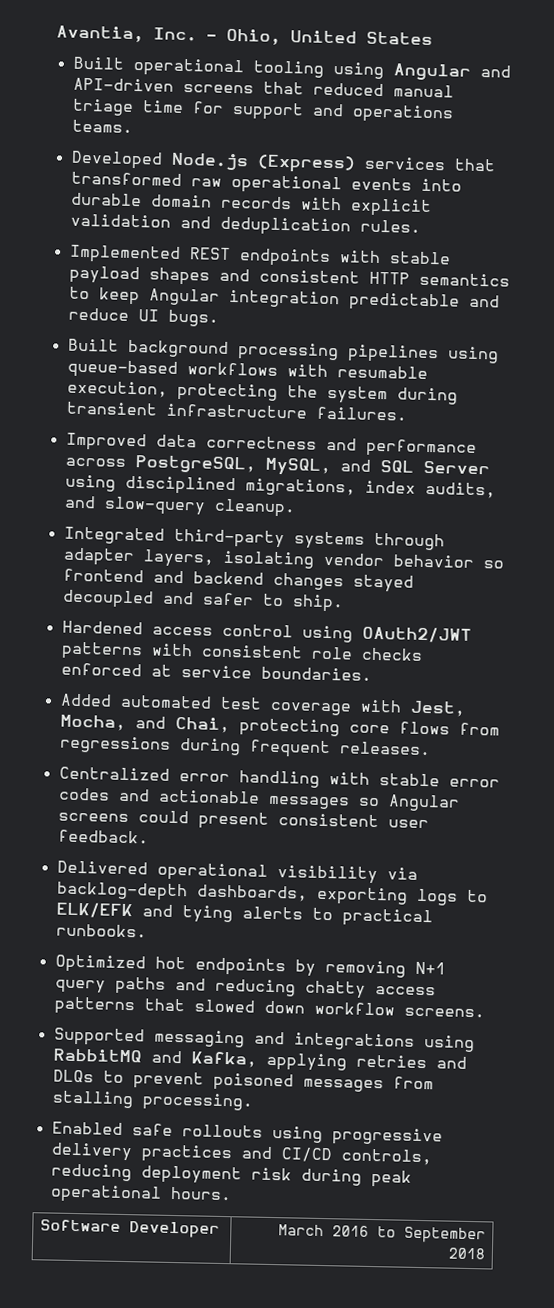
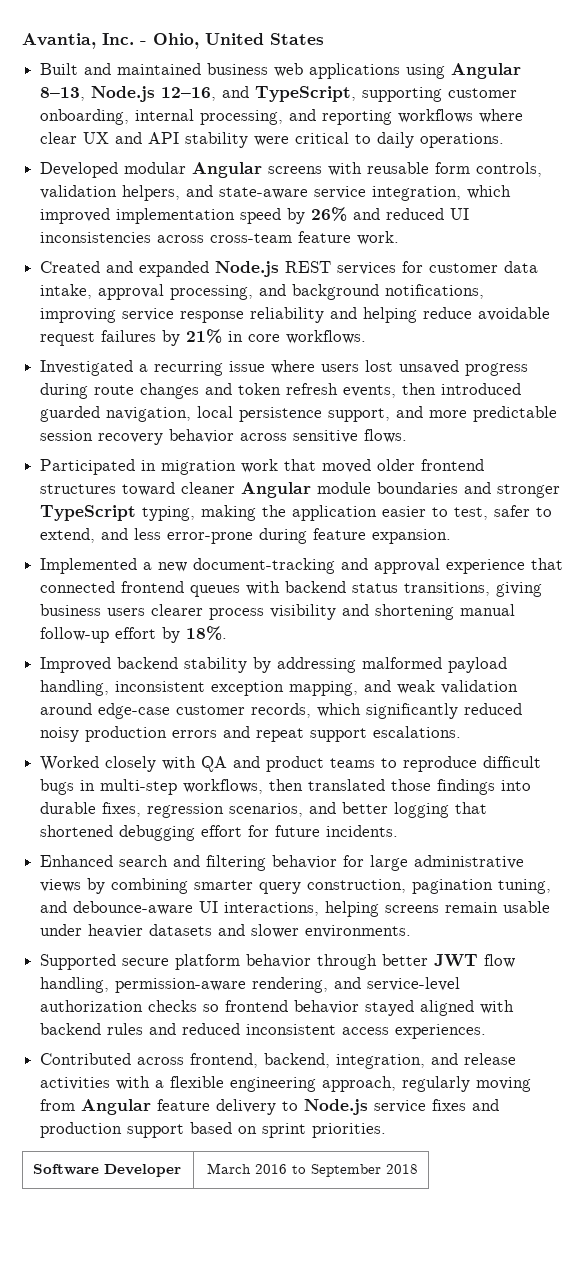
- Built operational tooling using Angular and API-driven screens that reduced manual triage time for support and operations teams.
- Developed Node.js (Express) services that transformed raw operational events into durable domain records with explicit validation and deduplication rules.
- Implemented REST endpoints with stable payload shapes and consistent HTTP semantics to keep Angular integration predictable and reduce UI bugs.
- Built background processing pipelines using queue-based workflows with resumable execution, protecting the system during transient infrastructure failures.
- Improved data correctness and performance across PostgreSQL, MySQL, and SQL Server using disciplined migrations, index audits, and slow-query cleanup.
- Integrated third-party systems through adapter layers, isolating vendor behavior so frontend and backend changes stayed decoupled and safer to ship.
- Hardened access control using OAuth2/JWT patterns with consistent role checks enforced at service boundaries.
- Added automated test coverage with Jest, Mocha, and Chai, protecting core flows from regressions during frequent releases.
- Centralized error handling with stable error codes and actionable messages so Angular screens could present consistent user feedback.
- Delivered operational visibility via backlog-depth dashboards, exporting logs to ELK/EFK and tying alerts to practical runbooks.
- Optimized hot endpoints by removing N+1 query paths and reducing chatty access patterns that slowed down workflow screens.
- Supported messaging and integrations using RabbitMQ and Kafka, applying retries and DLQs to prevent poisoned messages from stalling processing.
- Enabled safe rollouts using progressive delivery practices and CI/CD controls, reducing deployment risk during peak operational hours.
+ Built and maintained business web applications using Angular 8–13, Node.js 12–16, and TypeScript, supporting customer onboarding, internal processing, and reporting workflows where clear UX and API stability were critical to daily operations.
+ Developed modular Angular screens with reusable form controls, validation helpers, and state-aware service integration, which improved implementation speed by 26% and reduced UI inconsistencies across cross-team feature work.
+ Created and expanded Node.js REST services for customer data intake, approval processing, and background notifications, improving service response reliability and helping reduce avoidable request failures by 21% in core workflows.
+ Investigated a recurring issue where users lost unsaved progress during route changes and token refresh events, then introduced guarded navigation, local persistence support, and more predictable session recovery behavior across sensitive flows.
+ Participated in migration work that moved older frontend structures toward cleaner Angular module boundaries and stronger TypeScript typing, making the application easier to test, safer to extend, and less error-prone during feature expansion.
+ Implemented a new document-tracking and approval experience that connected frontend queues with backend status transitions, giving business users clearer process visibility and shortening manual follow-up effort by 18%.
+ Improved backend stability by addressing malformed payload handling, inconsistent exception mapping, and weak validation around edge-case customer records, which significantly reduced noisy production errors and repeat support escalations.
+ Worked closely with QA and product teams to reproduce difficult bugs in multi-step workflows, then translated those findings into durable fixes, regression scenarios, and better logging that shortened debugging effort for future incidents.
+ Enhanced search and filtering behavior for large administrative views by combining smarter query construction, pagination tuning, and debounce-aware UI interactions, helping screens remain usable under heavier datasets and slower environments.
+ Supported secure platform behavior through better JWT flow handling, permission-aware rendering, and service-level authorization checks so frontend behavior stayed aligned with backend rules and reduced inconsistent access experiences.
+ Contributed across frontend, backend, integration, and release activities with a flexible engineering approach, regularly moving from Angular feature delivery to Node.js service fixes and production support based on sprint priorities.

